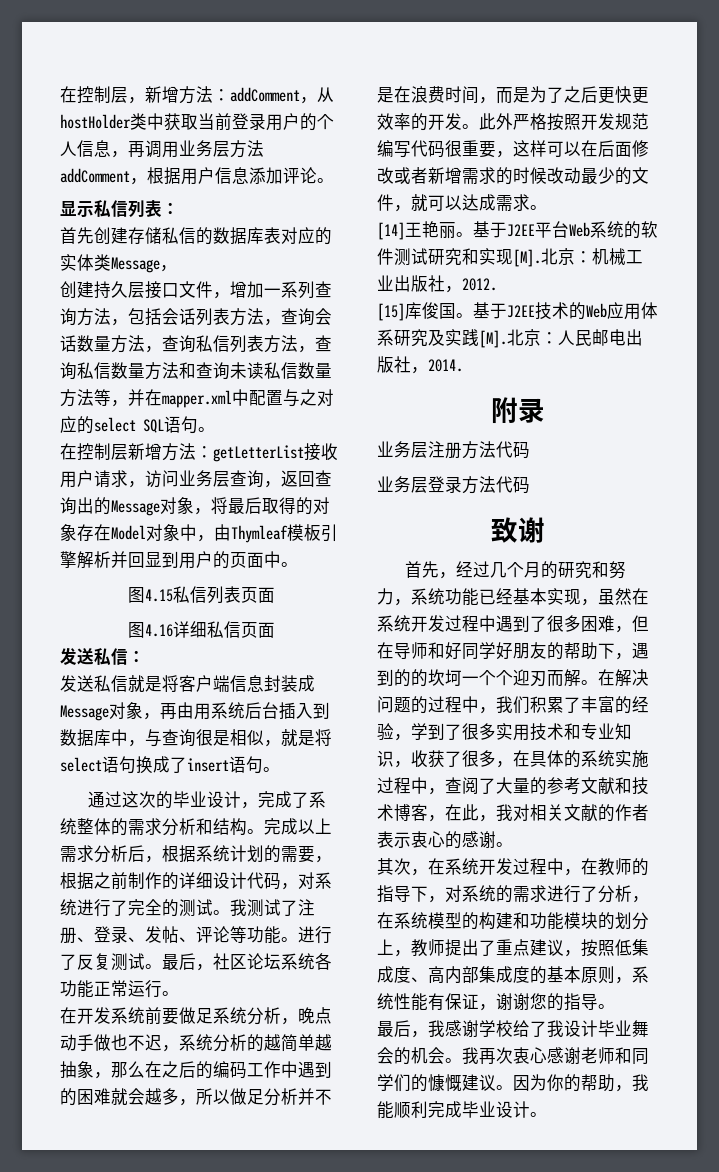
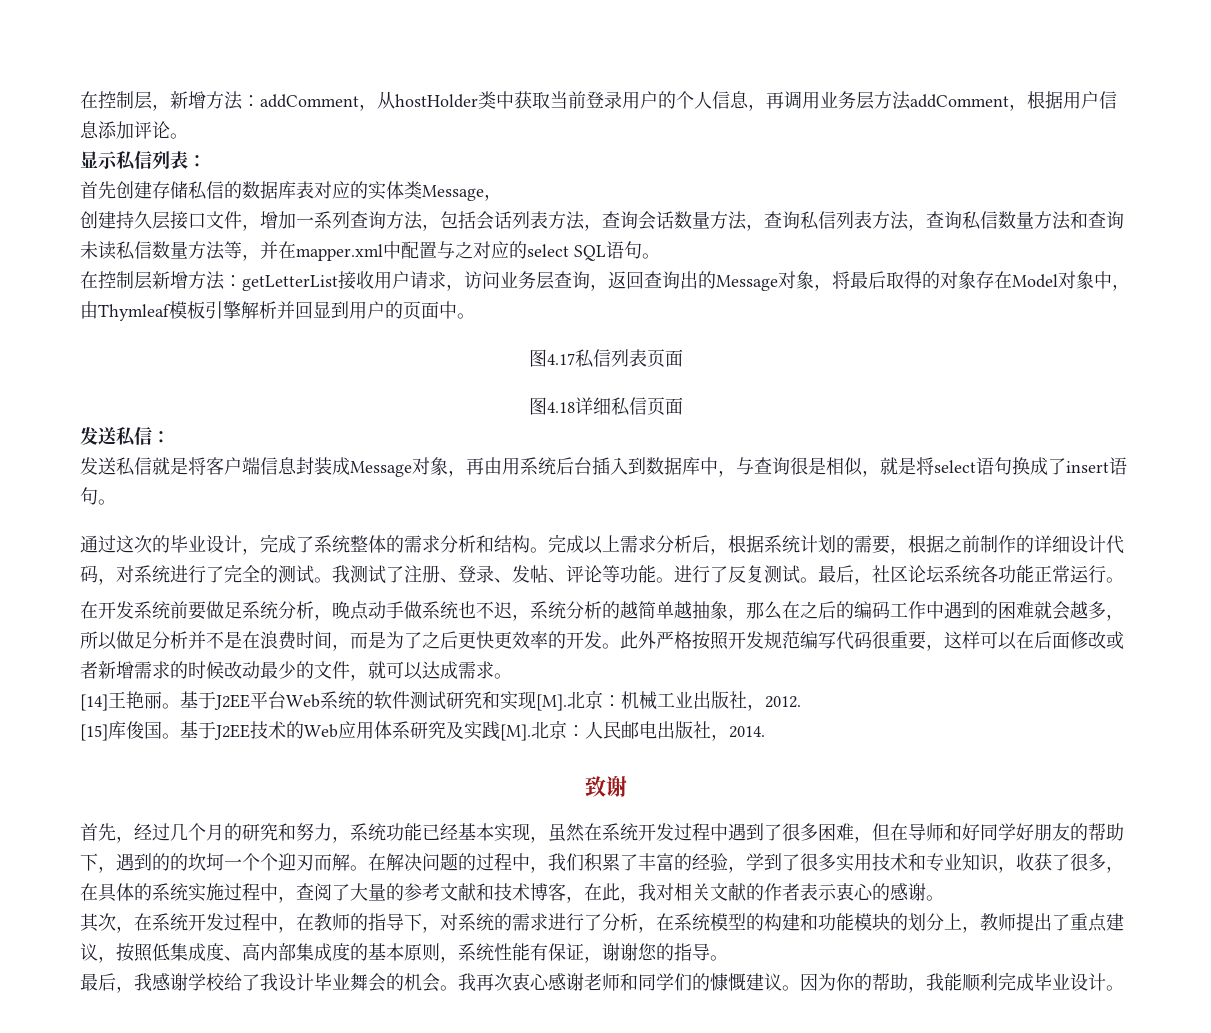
- 图4.15私信列表页面
+ 图4.17私信列表页面
- 图4.16详细私信页面
+ 图4.18详细私信页面
- 在开发系统前要做足系统分析，晚点动手做也不迟，系统分析的越简单越抽象，那么在之后的编码工作中遇到的困难就会越多，所以做足分析并不是在浪费时间，而是为了之后更快更效率的开发。
+ 在开发系统前要做足系统分析，晚点动手做系统也不迟，系统分析的越简单越抽象，那么在之后的编码工作中遇到的困难就会越多，所以做足分析并不是在浪费时间，而是为了之后更快更效率的开发。
- 附录
- 业务层注册方法代码
- 业务层登录方法代码

